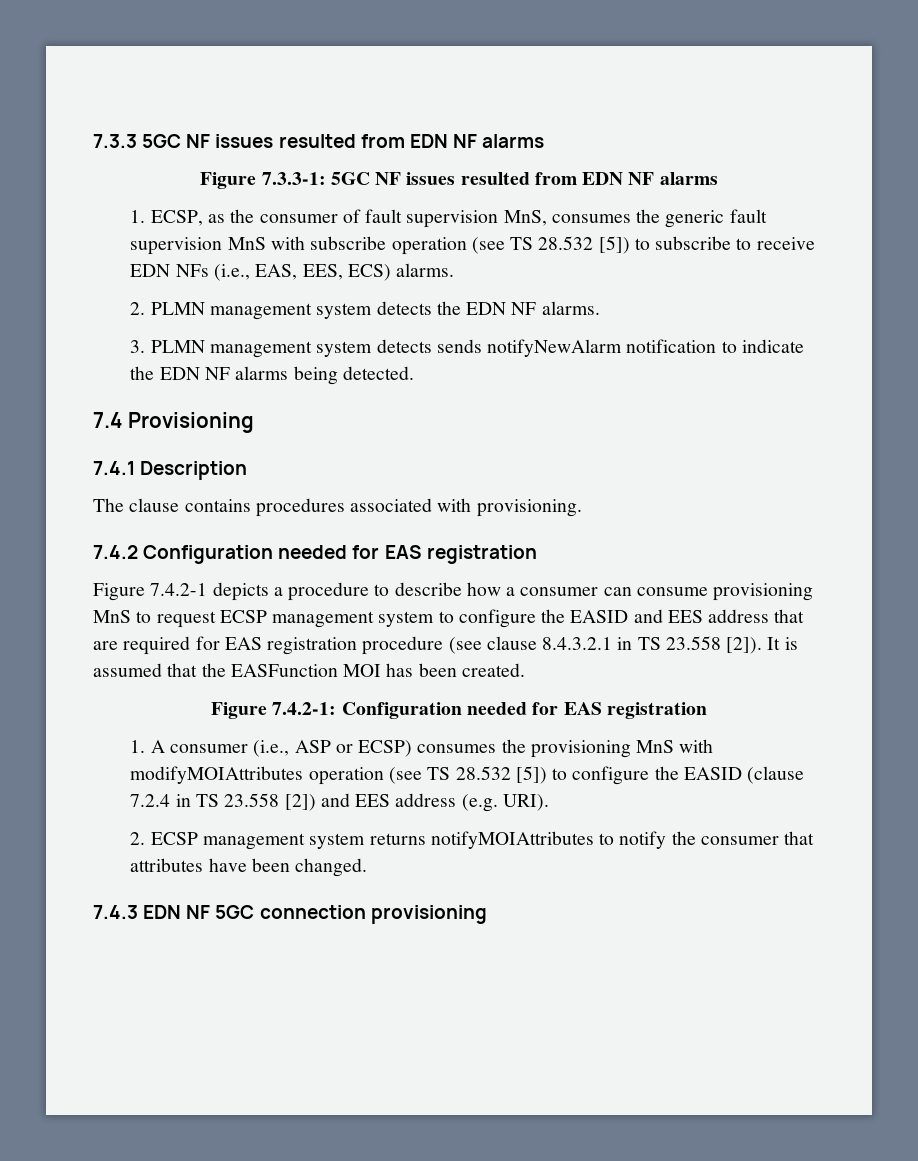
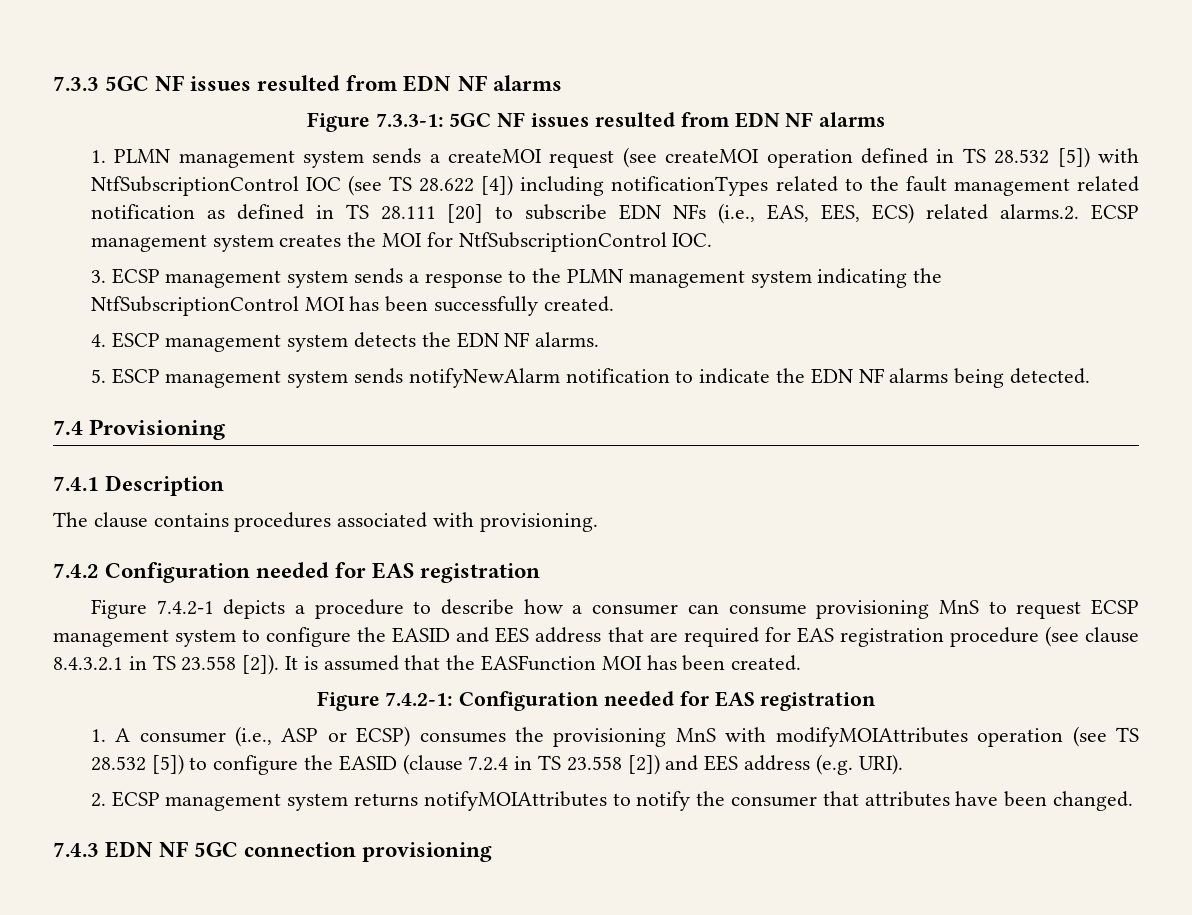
- 1. ECSP, as the consumer of fault supervision MnS, consumes the generic fault supervision MnS with subscribe operation (see TS 28.532 [5]) to subscribe to receive EDN NFs (i.e., EAS, EES, ECS) alarms.
- 2. PLMN management system detects the EDN NF alarms.
+ 1. PLMN management system sends a createMOI request (see createMOI operation defined in TS 28.532 [5]) with NtfSubscriptionControl IOC (see TS 28.622 [4]) including notificationTypes related to the fault management related notification as defined in TS 28.111 [20] to subscribe EDN NFs (i.e., EAS, EES, ECS) related alarms.2. ECSP management system creates the MOI for NtfSubscriptionControl IOC.
+ 3. ECSP management system sends a response to the PLMN management system indicating the NtfSubscriptionControl MOI has been successfully created.
+ 4. ESCP management system detects the EDN NF alarms.
- 3. PLMN management system detects sends notifyNewAlarm notification to indicate the EDN NF alarms being detected.
+ 5. ESCP management system sends notifyNewAlarm notification to indicate the EDN NF alarms being detected.

